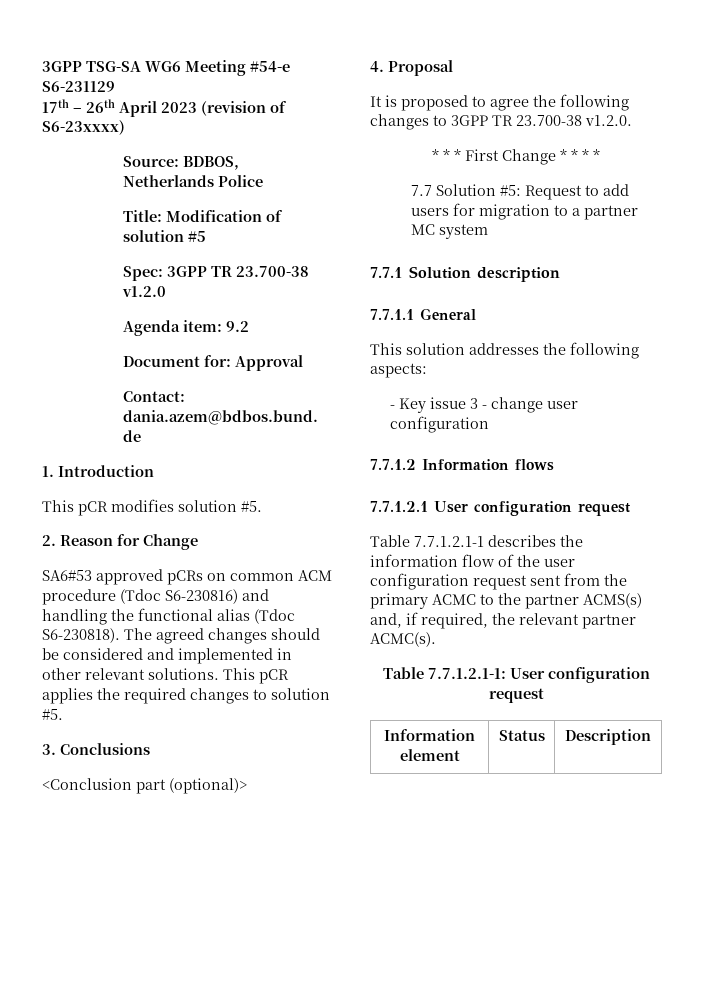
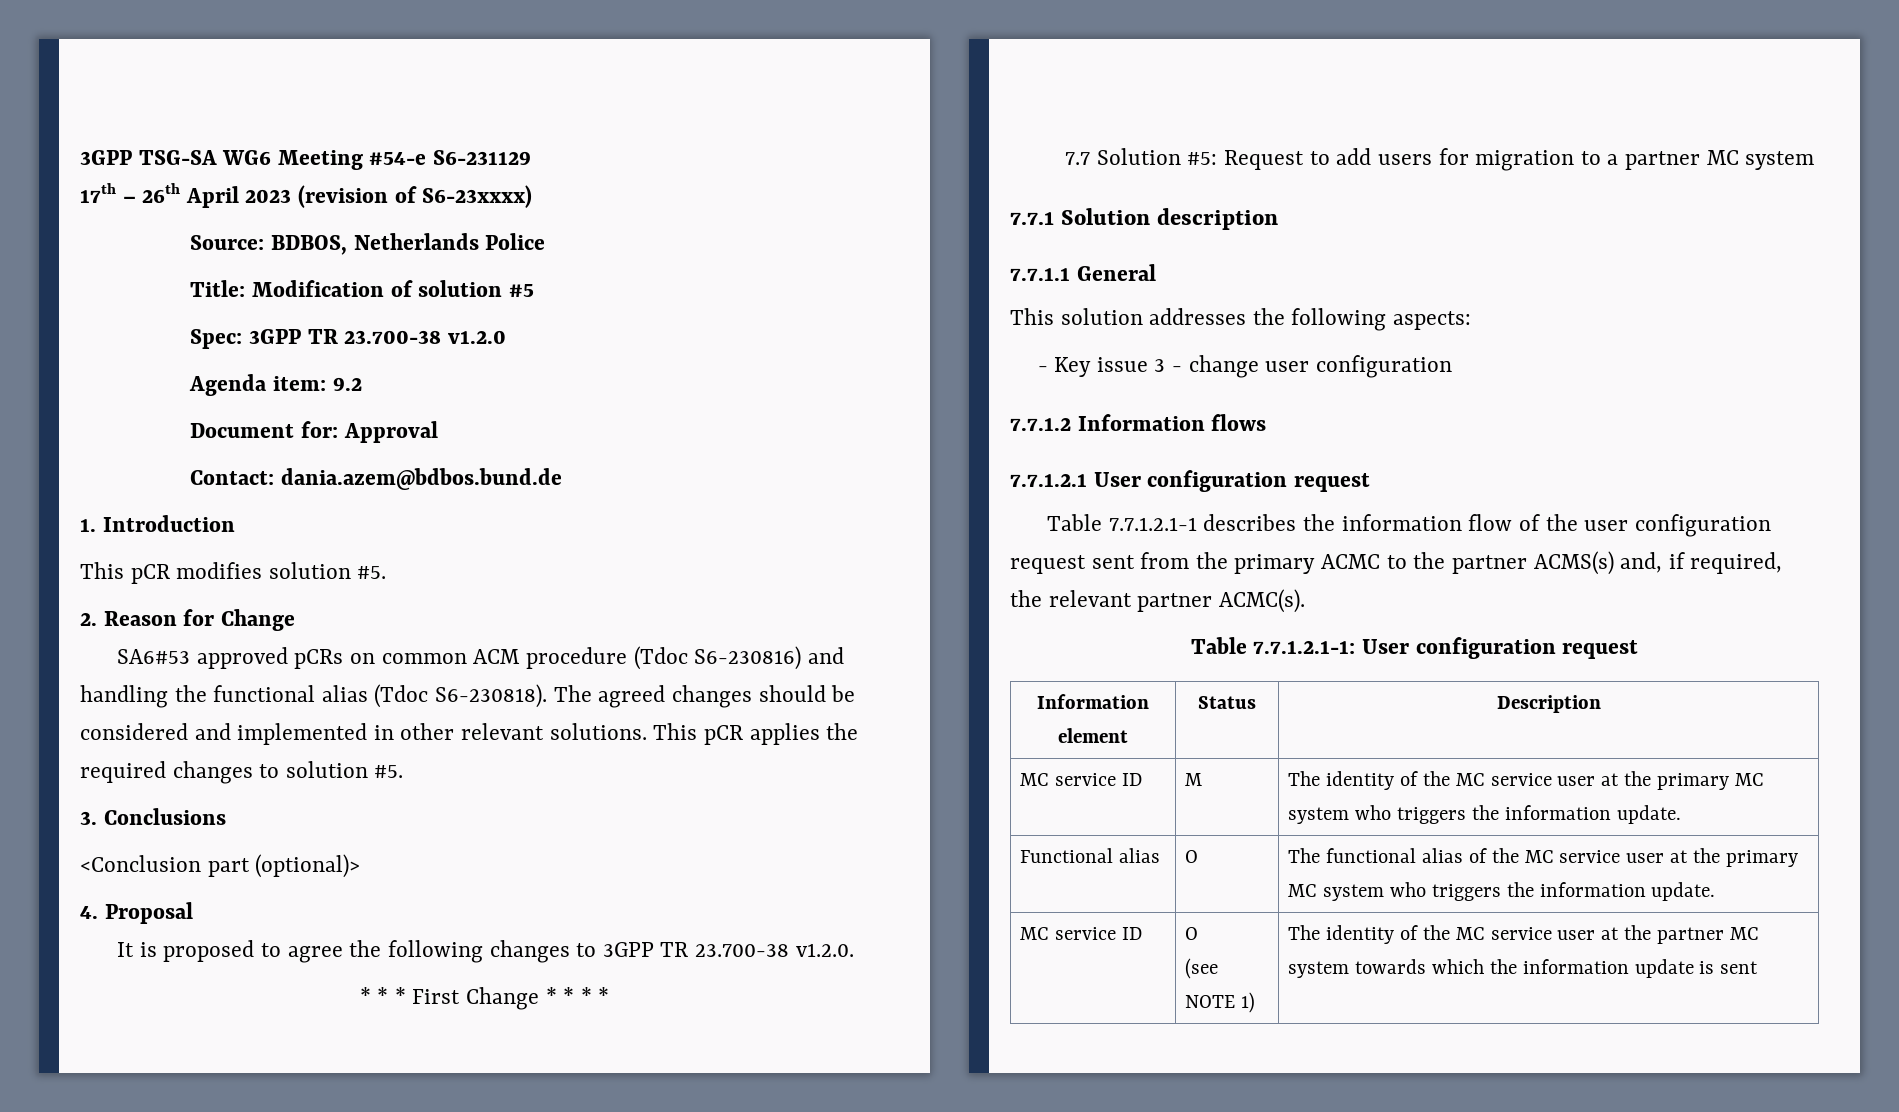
+ MC service ID | M | The identity of the MC service user at the primary MC system who triggers the information update.
+ Functional alias | O | The functional alias of the MC service user at the primary MC system who triggers the information update.
+ MC service ID | O
+ (see NOTE 1) | The identity of the MC service user at the partner MC system towards which the information update is sent

